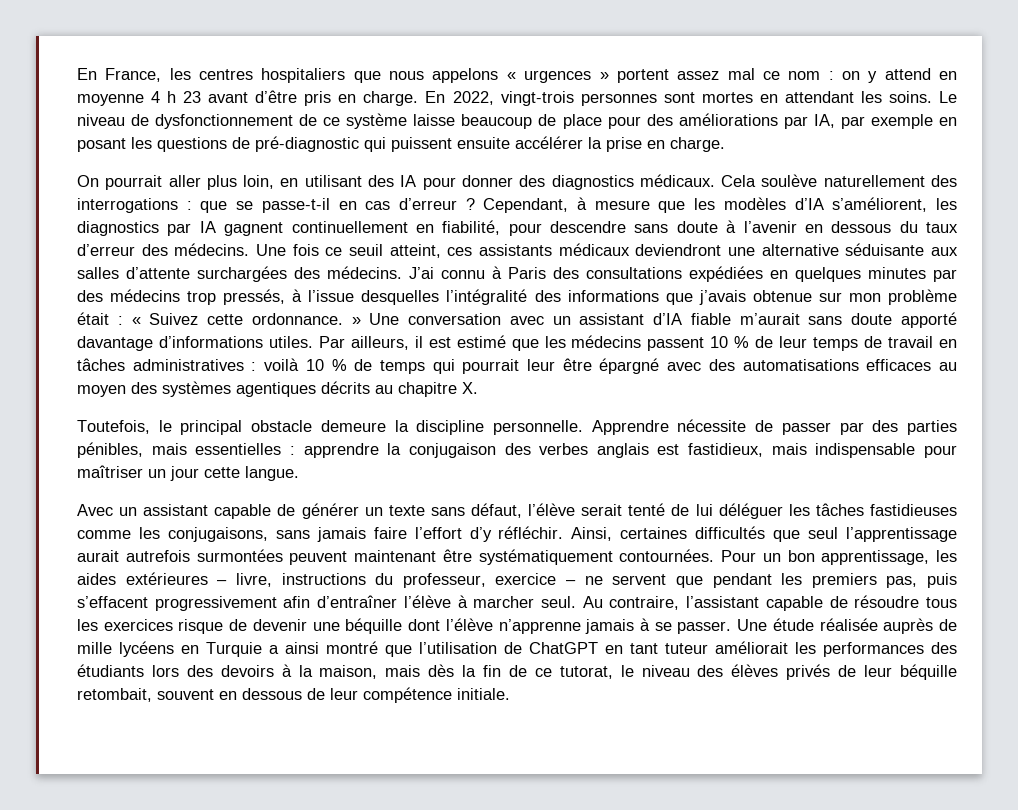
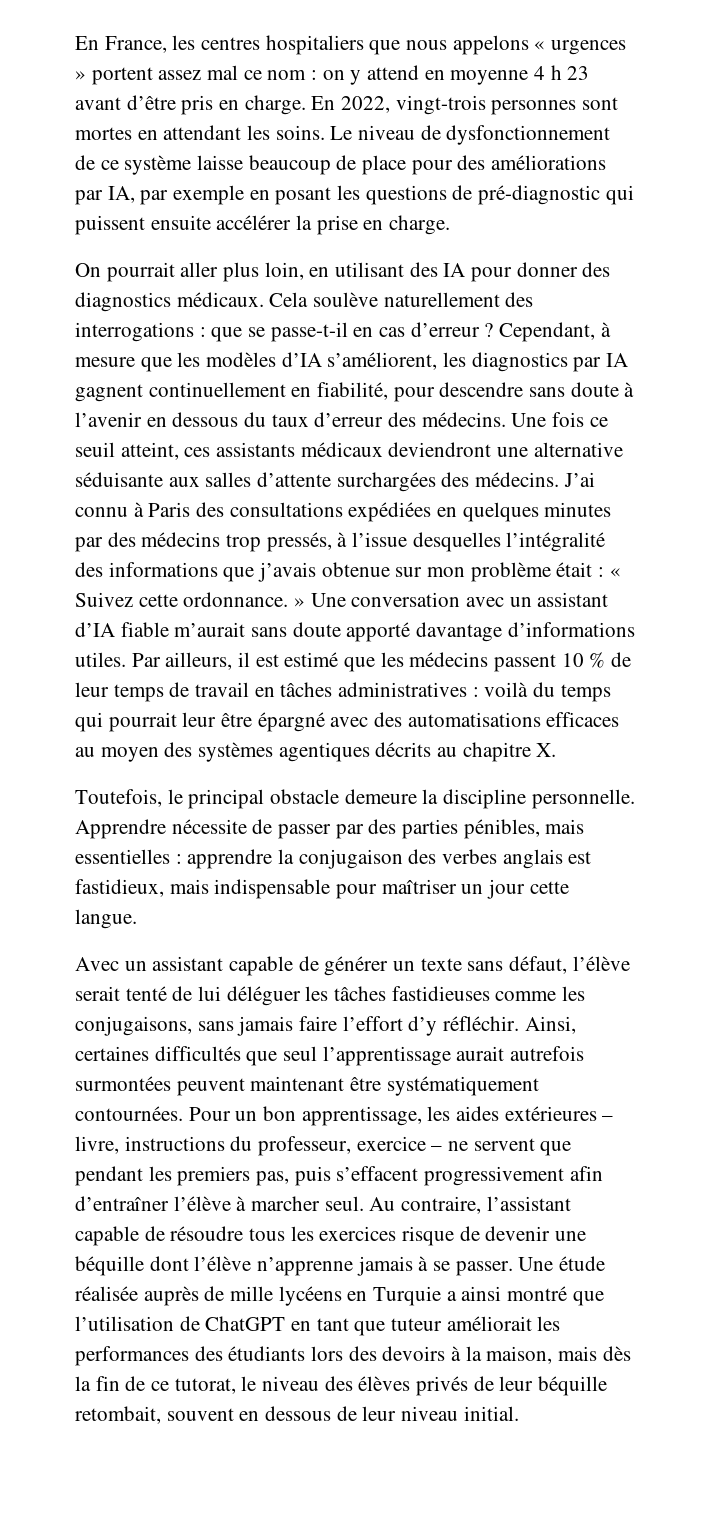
- Par ailleurs, il est estimé que les médecins passent 10 % de leur temps de travail en tâches administratives : voilà 10 % de temps qui pourrait leur être épargné avec des automatisations efficaces au moyen des systèmes agentiques décrits au chapitre X.
+ Par ailleurs, il est estimé que les médecins passent 10 % de leur temps de travail en tâches administratives : voilà du temps qui pourrait leur être épargné avec des automatisations efficaces au moyen des systèmes agentiques décrits au chapitre X.
- Une étude réalisée auprès de mille lycéens en Turquie a ainsi montré que l’utilisation de ChatGPT en tant tuteur améliorait les performances des étudiants lors des devoirs à la maison, mais dès la fin de ce tutorat, le niveau des élèves privés de leur béquille retombait, souvent en dessous de leur compétence initiale.
+ Une étude réalisée auprès de mille lycéens en Turquie a ainsi montré que l’utilisation de ChatGPT en tant que tuteur améliorait les performances des étudiants lors des devoirs à la maison, mais dès la fin de ce tutorat, le niveau des élèves privés de leur béquille retombait, souvent en dessous de leur niveau initial.

